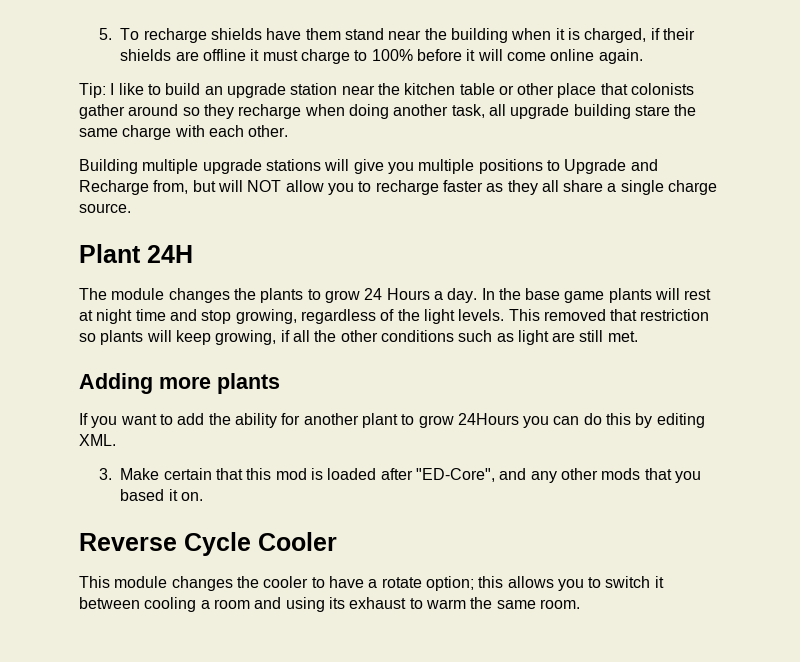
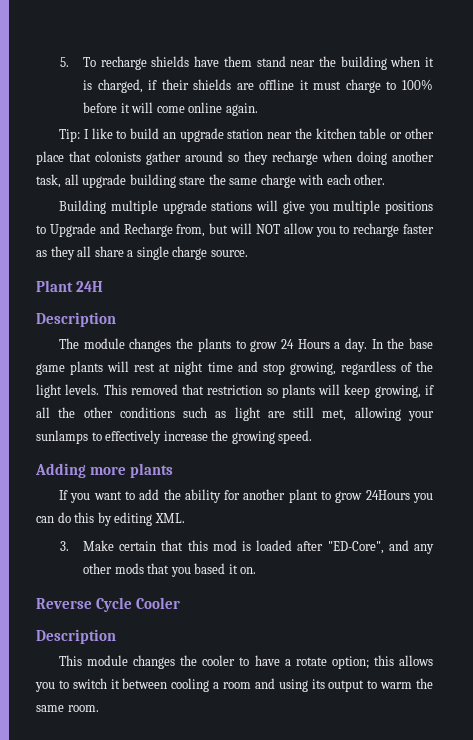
  Plant 24H
+ Description
- This removed that restriction so plants will keep growing, if all the other conditions such as light are still met.
+ This removed that restriction so plants will keep growing, if all the other conditions such as light are still met, allowing your sunlamps to effectively increase the growing speed.
  Reverse Cycle Cooler
+ Description
- This module changes the cooler to have a rotate option; this allows you to switch it between cooling a room and using its exhaust to warm the same room.
+ This module changes the cooler to have a rotate option; this allows you to switch it between cooling a room and using its output to warm the same room.

